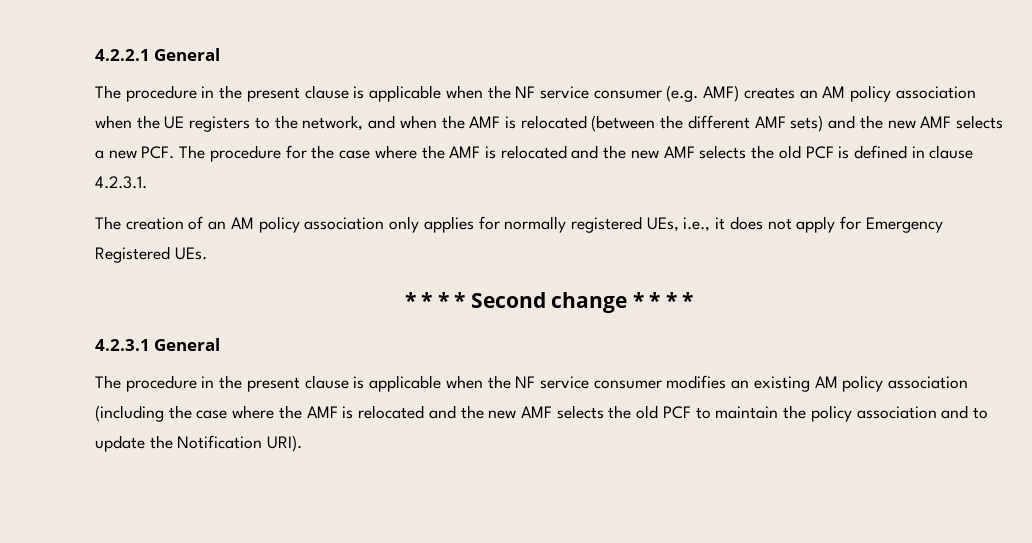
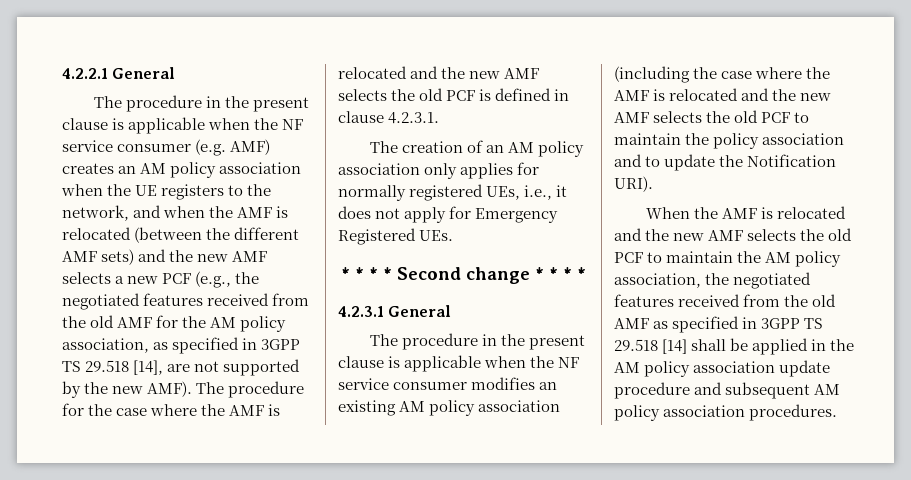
- The procedure in the present clause is applicable when the NF service consumer (e.g. AMF) creates an AM policy association when the UE registers to the network, and when the AMF is relocated (between the different AMF sets) and the new AMF selects a new PCF. The procedure for the case where the AMF is relocated and the new AMF selects the old PCF is defined in clause 4.2.3.1.
+ The procedure in the present clause is applicable when the NF service consumer (e.g. AMF) creates an AM policy association when the UE registers to the network, and when the AMF is relocated (between the different AMF sets) and the new AMF selects a new PCF (e.g., the negotiated features received from the old AMF for the AM policy association, as specified in 3GPP TS 29.518 [14], are not supported by the new AMF). The procedure for the case where the AMF is relocated and the new AMF selects the old PCF is defined in clause 4.2.3.1.
+ When the AMF is relocated and the new AMF selects the old PCF to maintain the AM policy association, the negotiated features received from the old AMF as specified in 3GPP TS 29.518 [14] shall be applied in the AM policy association update procedure and subsequent AM policy association procedures.

